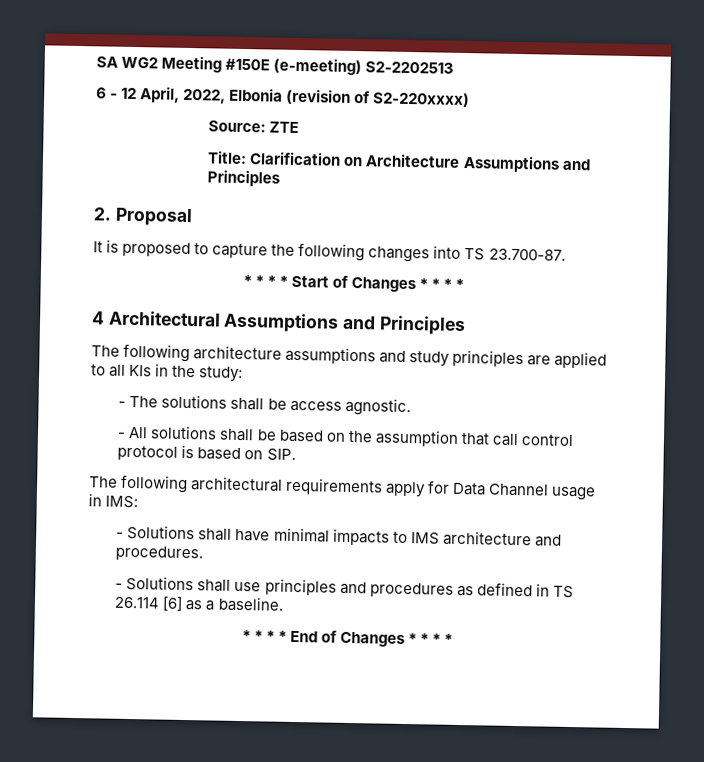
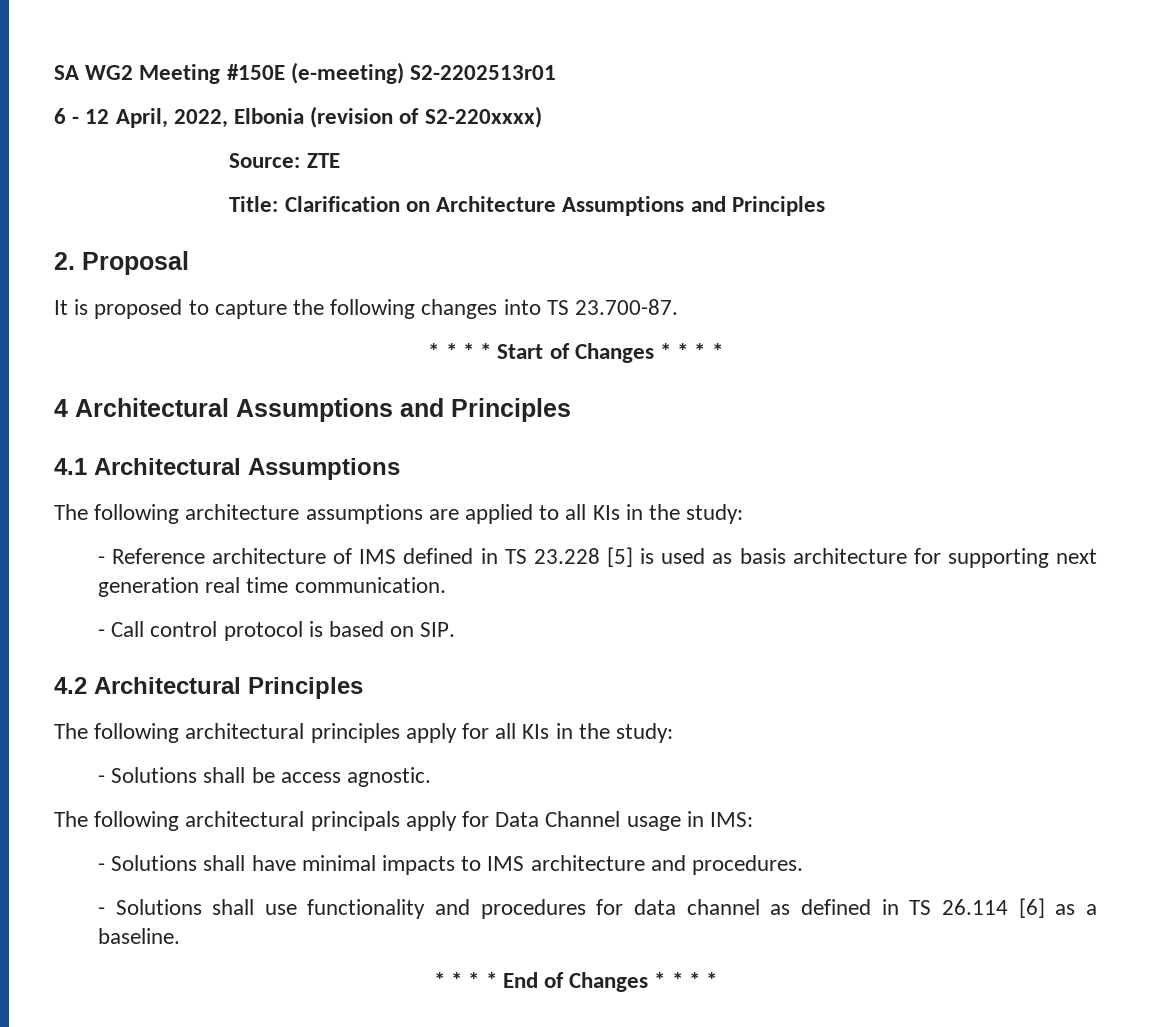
- SA WG2 Meeting #150E (e-meeting) S2-2202513
+ SA WG2 Meeting #150E (e-meeting) S2-2202513r01
+ 4.1 Architectural Assumptions
- The following architecture assumptions and study principles are applied to all KIs in the study:
+ The following architecture assumptions are applied to all KIs in the study:
- - The solutions shall be access agnostic.
- - All solutions shall be based on the assumption that call control protocol is based on SIP.
+ - Reference architecture of IMS defined in TS 23.228 [5] is used as basis architecture for supporting next generation real time communication.
+ - Call control protocol is based on SIP.
- The following architectural requirements apply for Data Channel usage in IMS:
+ 4.2 Architectural Principles
+ The following architectural principles apply for all KIs in the study:
+ - Solutions shall be access agnostic.
+ The following architectural principals apply for Data Channel usage in IMS:
- - Solutions shall use principles and procedures as defined in TS 26.114 [6] as a baseline.
+ - Solutions shall use functionality and procedures for data channel as defined in TS 26.114 [6] as a baseline.

